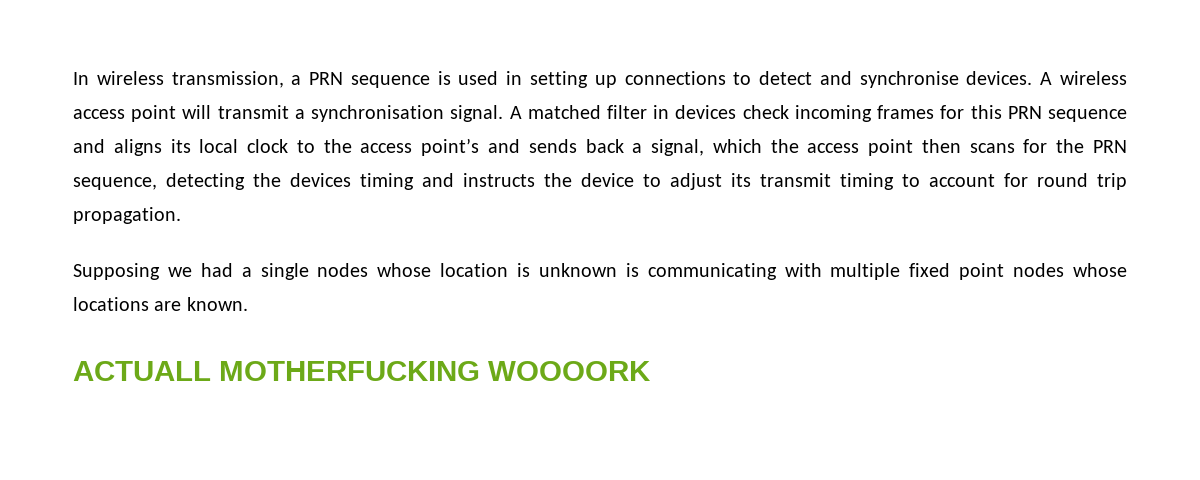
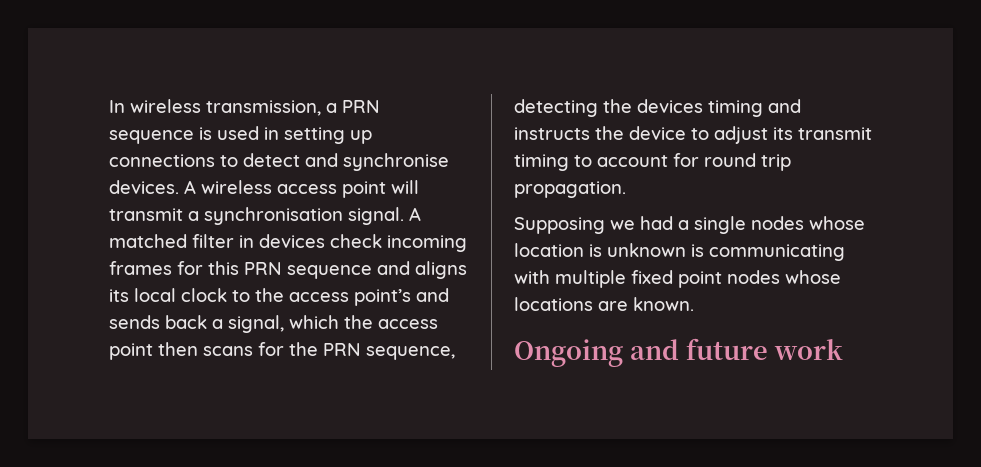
- ACTUALL MOTHERFUCKING WOOOORK
+ Ongoing and future work

